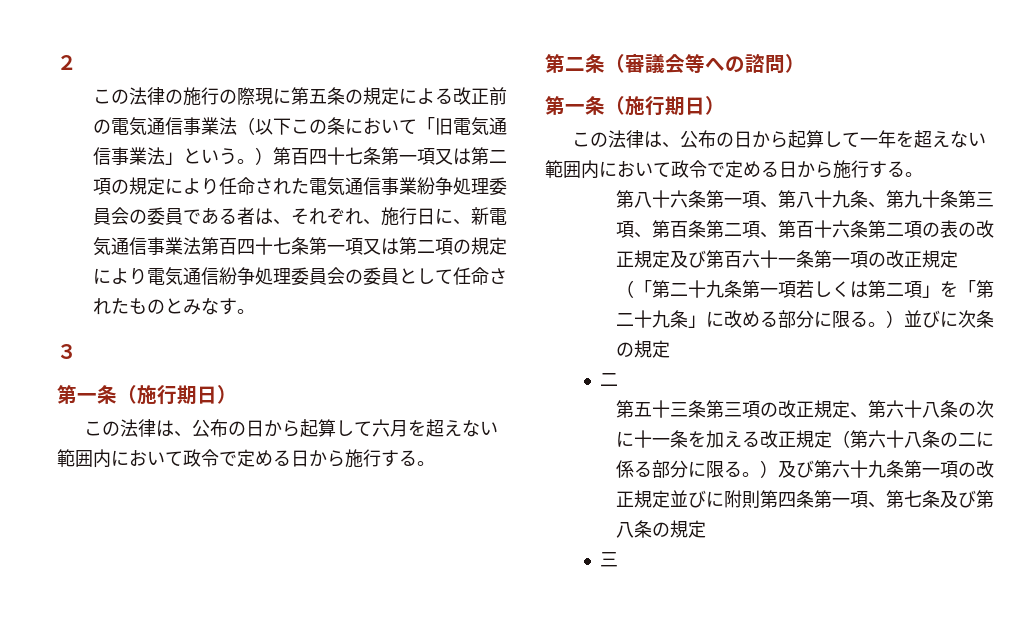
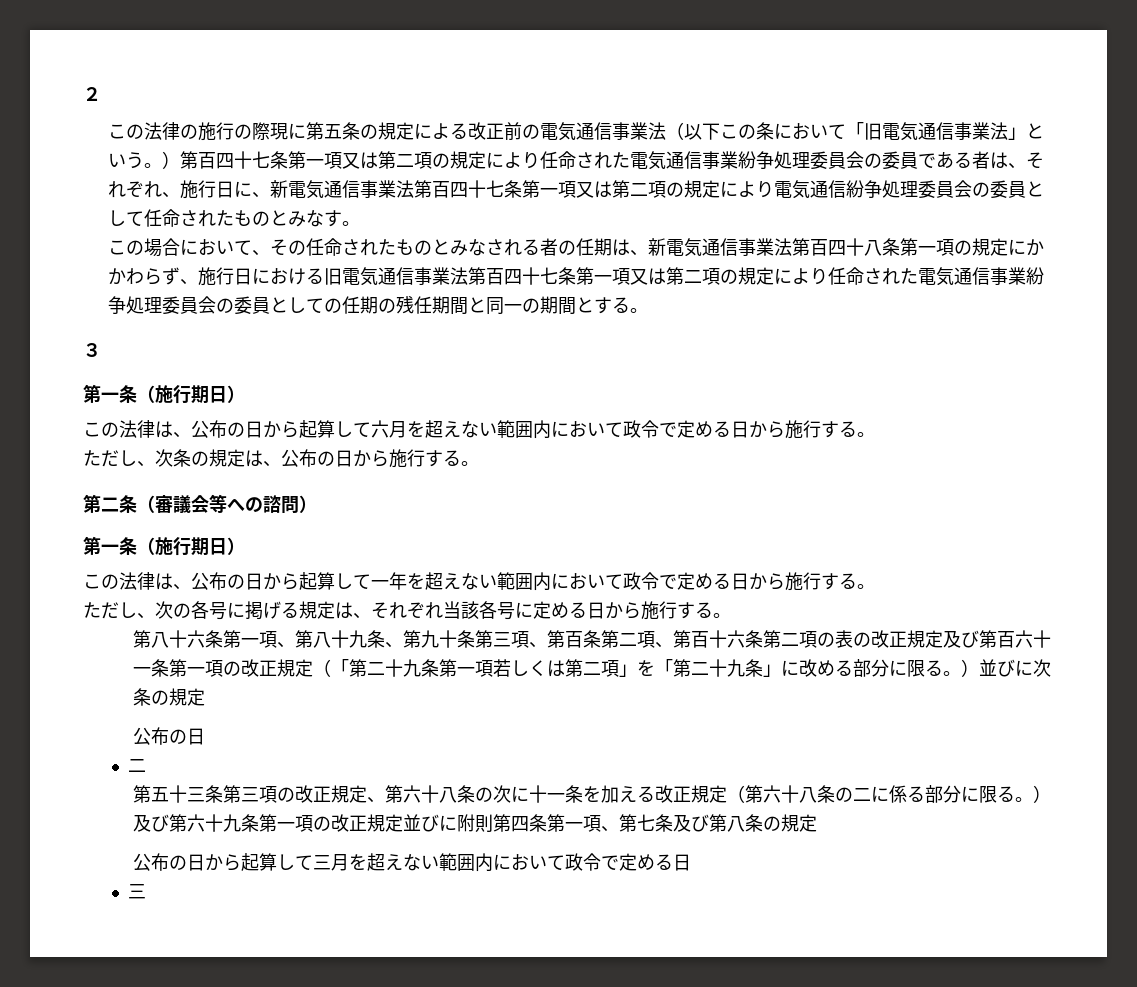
+ この場合において、その任命されたものとみなされる者の任期は、新電気通信事業法第百四十八条第一項の規定にかかわらず、施行日における旧電気通信事業法第百四十七条第一項又は第二項の規定により任命された電気通信事業紛争処理委員会の委員としての任期の残任期間と同一の期間とする。
+ ただし、次条の規定は、公布の日から施行する。
+ ただし、次の各号に掲げる規定は、それぞれ当該各号に定める日から施行する。
  第八十六条第一項、第八十九条、第九十条第三項、第百条第二項、第百十六条第二項の表の改正規定及び第百六十一条第一項の改正規定（「第二十九条第一項若しくは第二項」を「第二十九条」に改める部分に限る。）並びに次条の規定
+ 公布の日
+ 公布の日から起算して三月を超えない範囲内において政令で定める日

